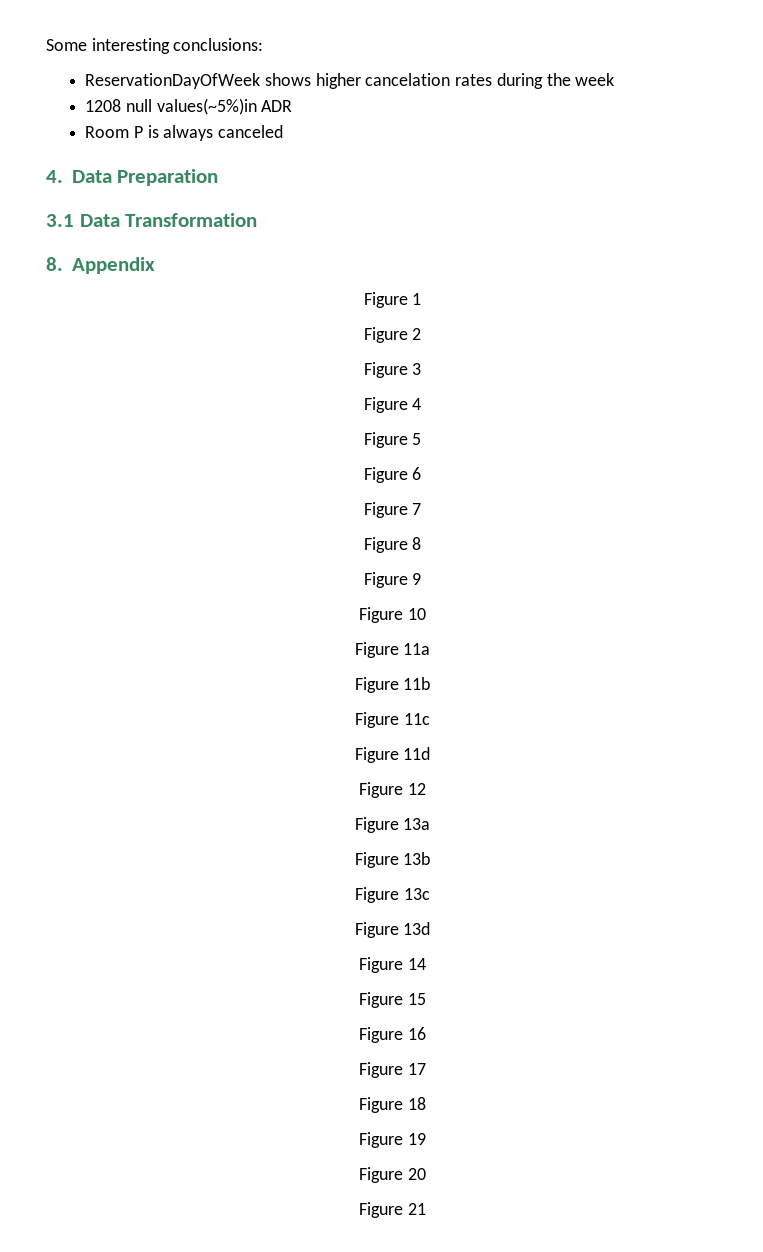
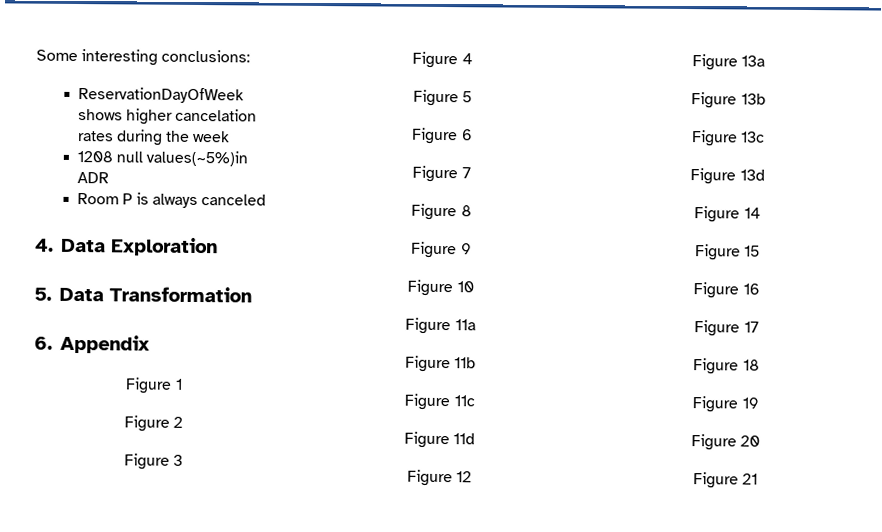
- 4. Data Preparation
- 3.1 Data Transformation
+ 4. Data Exploration
+ 5. Data Transformation
- 8. Appendix
+ 6. Appendix

